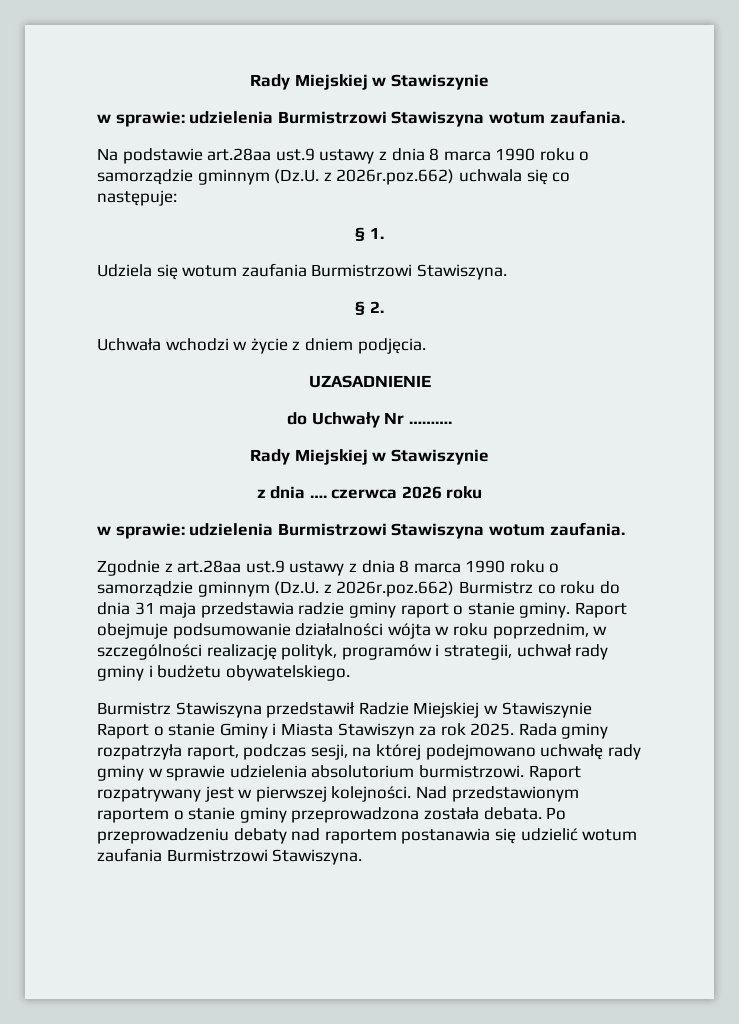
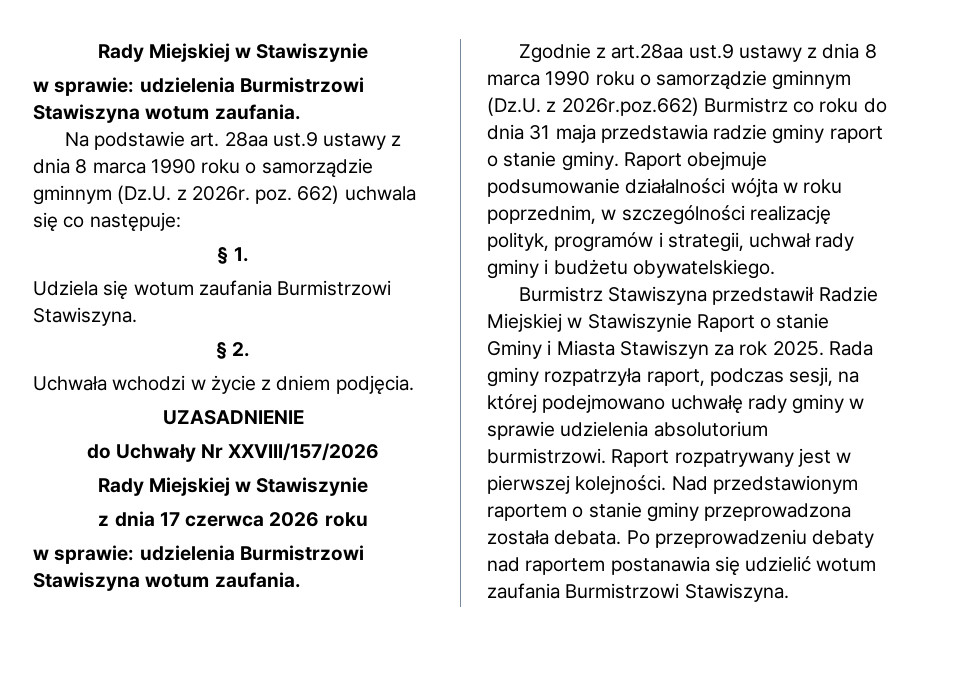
- Na podstawie art.28aa ust.9 ustawy z dnia 8 marca 1990 roku o samorządzie gminnym (Dz.U. z 2026r.poz.662) uchwala się co następuje:
+ Na podstawie art. 28aa ust.9 ustawy z dnia 8 marca 1990 roku o samorządzie gminnym (Dz.U. z 2026r. poz. 662) uchwala się co następuje:
- do Uchwały Nr ……….
+ do Uchwały Nr XXVIII/157/2026
- z dnia …. czerwca 2026 roku
+ z dnia 17 czerwca 2026 roku

